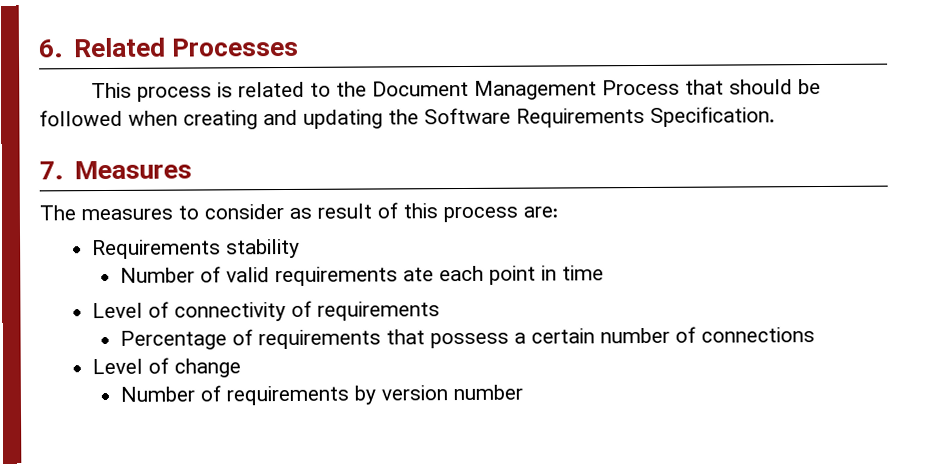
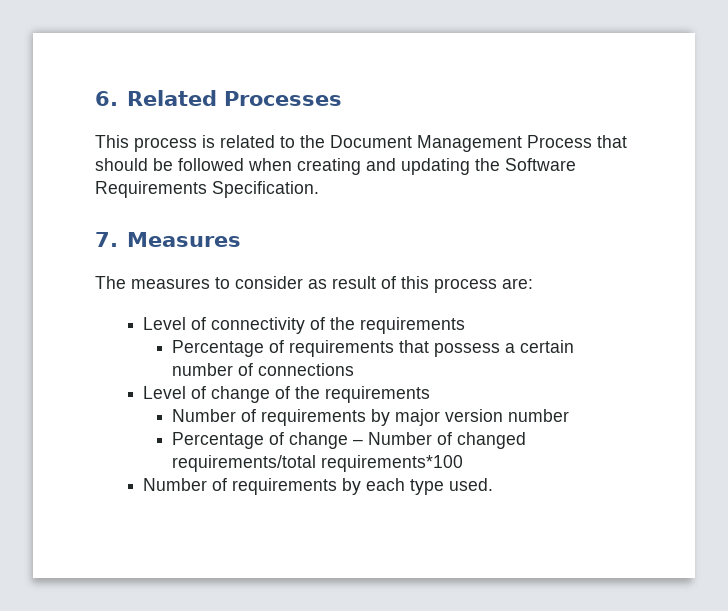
- Requirements stability
- Number of valid requirements ate each point in time
- Level of connectivity of requirements
+ Level of connectivity of the requirements
- Level of change
- Number of requirements by version number
+ Level of change of the requirements
+ Number of requirements by major version number
+ Percentage of change – Number of changed requirements/total requirements*100
+ Number of requirements by each type used.

